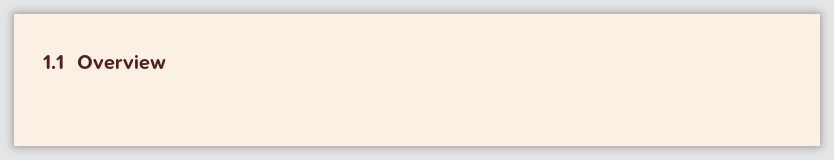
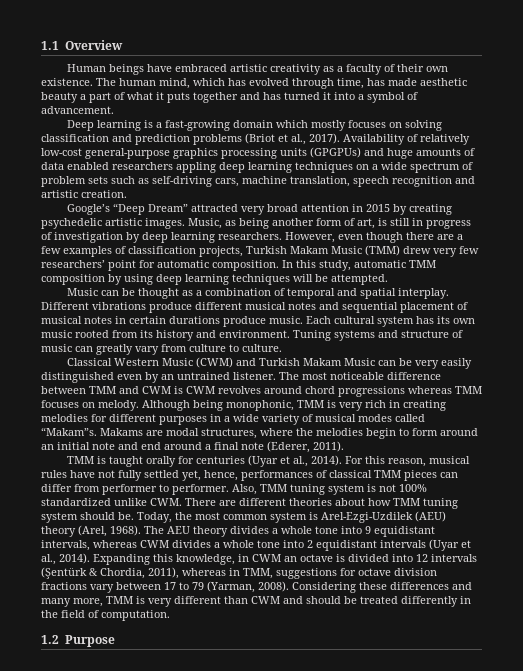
+ Human beings have embraced artistic creativity as a faculty of their own existence. The human mind, which has evolved through time, has made aesthetic beauty a part of what it puts together and has turned it into a symbol of advancement.
+ Deep learning is a fast-growing domain which mostly focuses on solving classification and prediction problems (Briot et al., 2017). Availability of relatively low-cost general-purpose graphics processing units (GPGPUs) and huge amounts of data enabled researchers appling deep learning techniques on a wide spectrum of problem sets such as self-driving cars, machine translation, speech recognition and artistic creation.
+ Google’s “Deep Dream” attracted very broad attention in 2015 by creating psychedelic artistic images. Music, as being another form of art, is still in progress of investigation by deep learning researchers. However, even though there are a few examples of classification projects, Turkish Makam Music (TMM) drew very few researchers’ point for automatic composition. In this study, automatic TMM composition by using deep learning techniques will be attempted.
+ Music can be thought as a combination of temporal and spatial interplay. Different vibrations produce different musical notes and sequential placement of musical notes in certain durations produce music. Each cultural system has its own music rooted from its history and environment. Tuning systems and structure of music can greatly vary from culture to culture.
+ Classical Western Music (CWM) and Turkish Makam Music can be very easily distinguished even by an untrained listener. The most noticeable difference between TMM and CWM is CWM revolves around chord progressions whereas TMM focuses on melody. Although being monophonic, TMM is very rich in creating melodies for different purposes in a wide variety of musical modes called “Makam”s. Makams are modal structures, where the melodies begin to form around an initial note and end around a final note (Ederer, 2011).
+ TMM is taught orally for centuries (Uyar et al., 2014). For this reason, musical rules have not fully settled yet, hence, performances of classical TMM pieces can differ from performer to performer. Also, TMM tuning system is not 100% standardized unlike CWM. There are different theories about how TMM tuning system should be. Today, the most common system is Arel-Ezgi-Uzdilek (AEU) theory (Arel, 1968). The AEU theory divides a whole tone into 9 equidistant intervals, whereas CWM divides a whole tone into 2 equidistant intervals (Uyar et al., 2014). Expanding this knowledge, in CWM an octave is divided into 12 intervals (Şentürk & Chordia, 2011), whereas in TMM, suggestions for octave division fractions vary between 17 to 79 (Yarman, 2008). Considering these differences and many more, TMM is very different than CWM and should be treated differently in the field of computation.
+ 1.2 Purpose

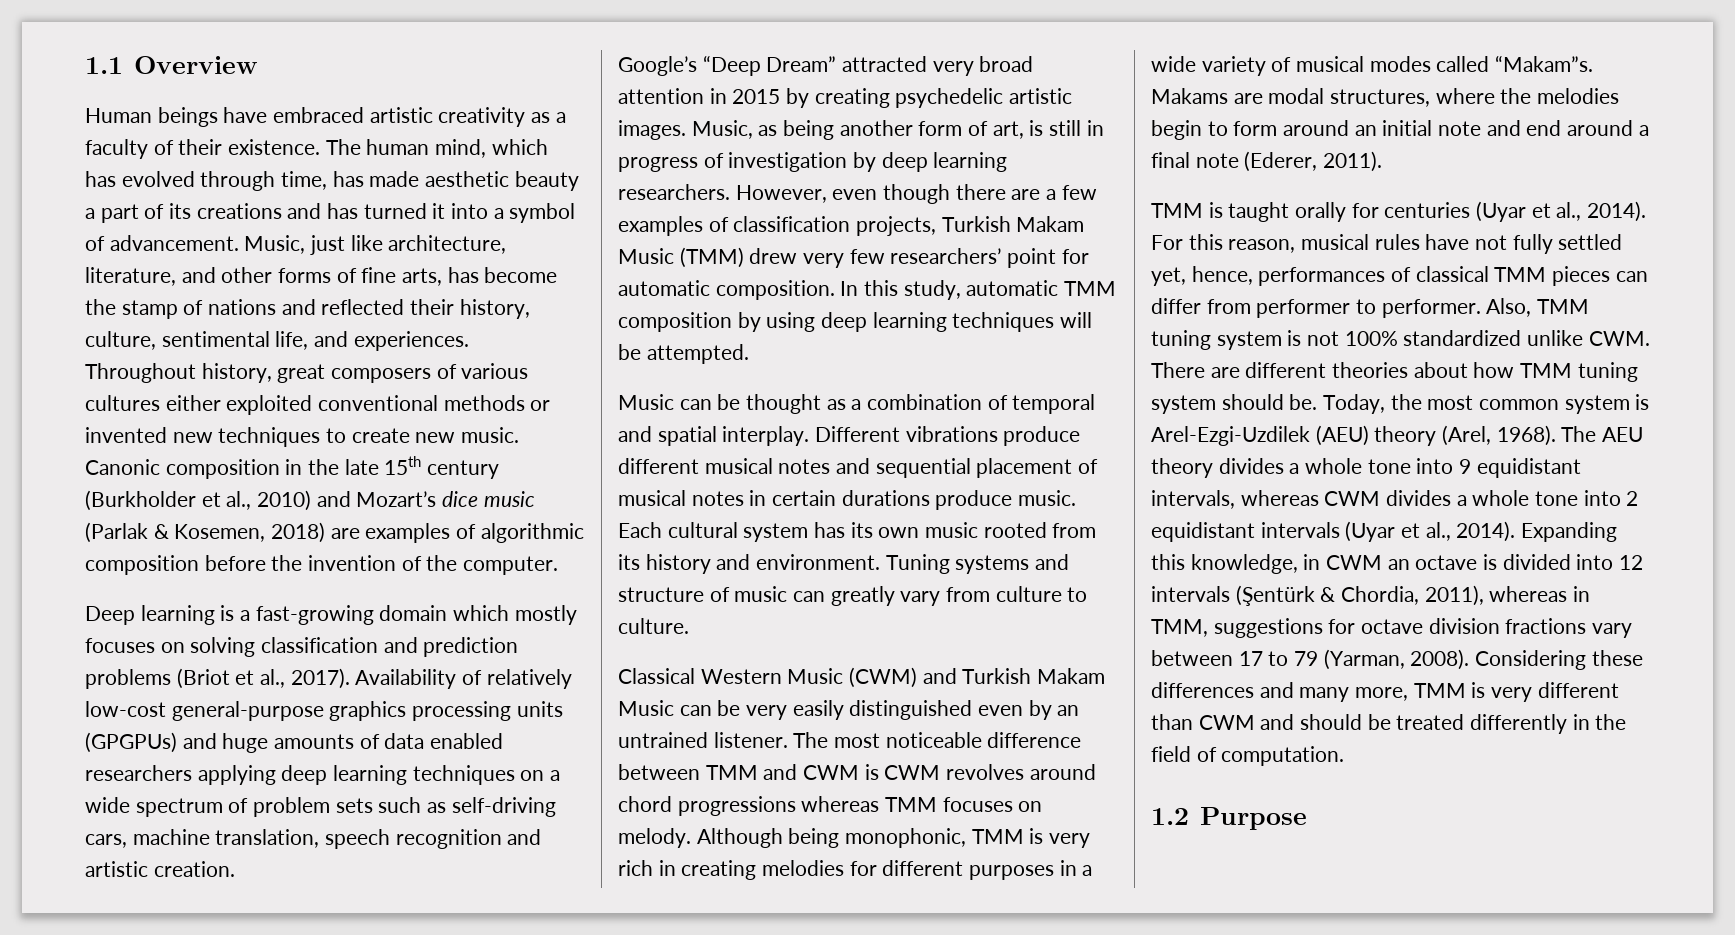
- Human beings have embraced artistic creativity as a faculty of their own existence.
+ Human beings have embraced artistic creativity as a faculty of their existence.
- The human mind, which has evolved through time, has made aesthetic beauty a part of what it puts together and has turned it into a symbol of advancement.
+ The human mind, which has evolved through time, has made aesthetic beauty a part of its creations and has turned it into a symbol of advancement. Music, just like architecture, literature, and other forms of fine arts, has become the stamp of nations and reflected their history, culture, sentimental life, and experiences. Throughout history, great composers of various cultures either exploited conventional methods or invented new techniques to create new music. Canonic composition in the late 15th century (Burkholder et al., 2010) and Mozart’s dice music (Parlak & Kosemen, 2018) are examples of algorithmic composition before the invention of the computer.
- Availability of relatively low-cost general-purpose graphics processing units (GPGPUs) and huge amounts of data enabled researchers appling deep learning techniques on a wide spectrum of problem sets such as self-driving cars, machine translation, speech recognition and artistic creation.
+ Availability of relatively low-cost general-purpose graphics processing units (GPGPUs) and huge amounts of data enabled researchers applying deep learning techniques on a wide spectrum of problem sets such as self-driving cars, machine translation, speech recognition and artistic creation.

